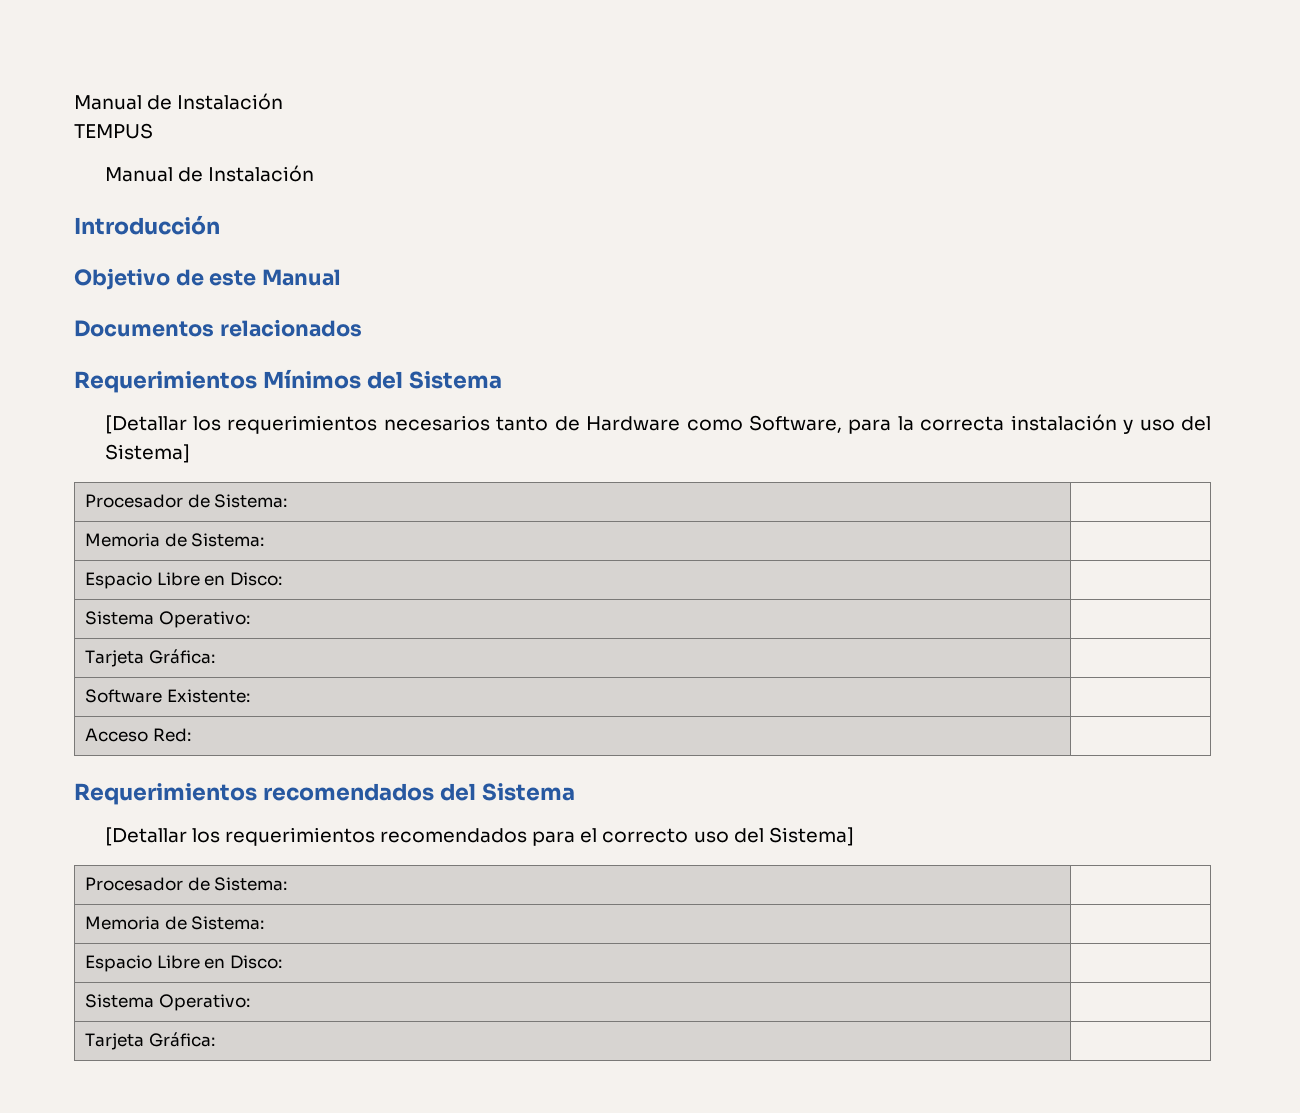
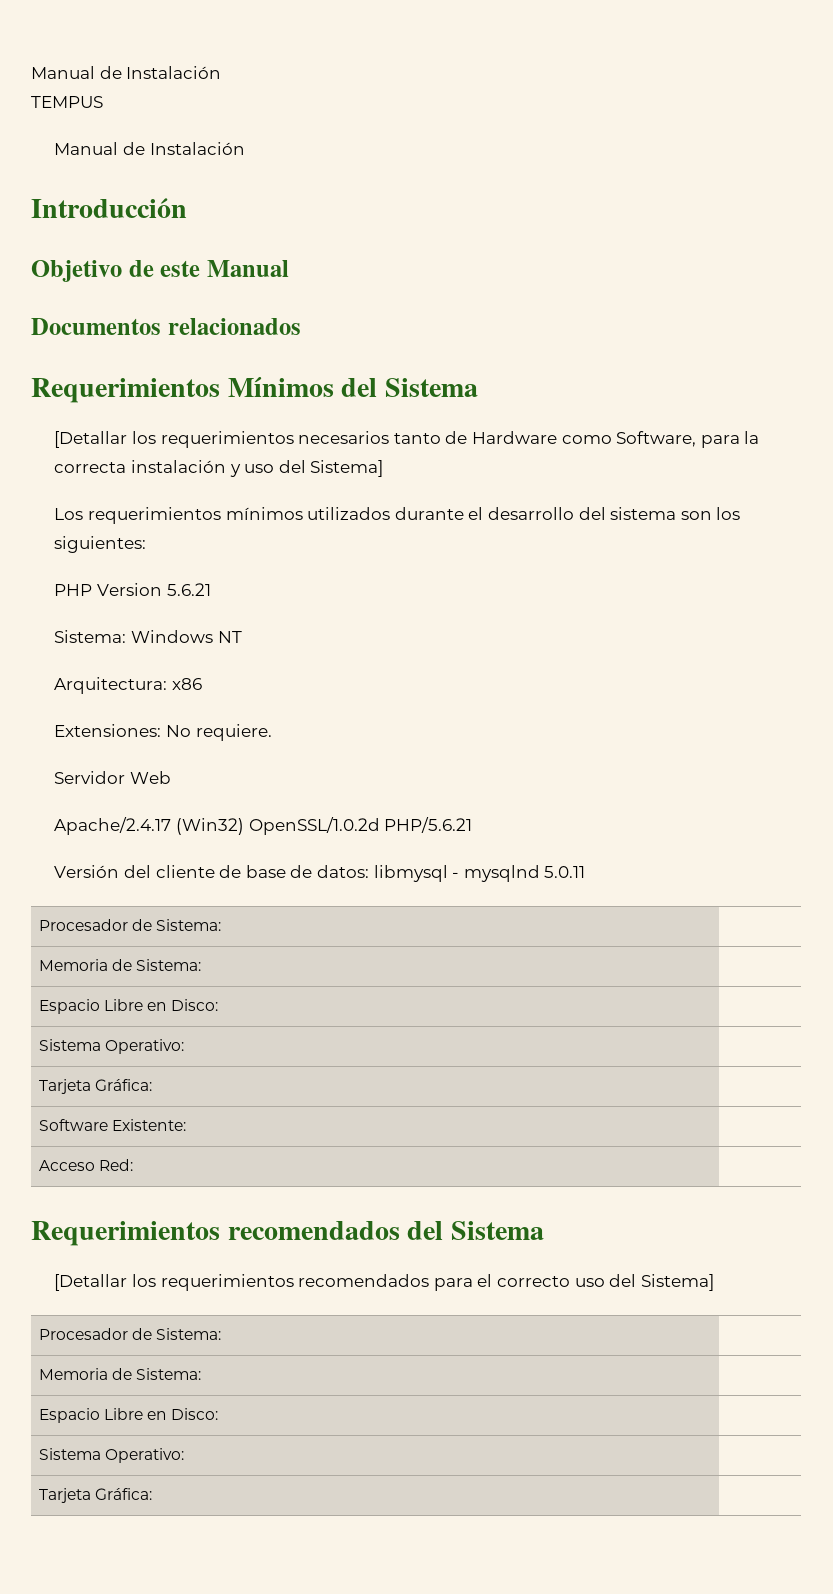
+ Los requerimientos mínimos utilizados durante el desarrollo del sistema son los siguientes:
+ PHP Version 5.6.21
+ Sistema: Windows NT
+ Arquitectura: x86
+ Extensiones: No requiere.
+ Servidor Web
+ Apache/2.4.17 (Win32) OpenSSL/1.0.2d PHP/5.6.21
+ Versión del cliente de base de datos: libmysql - mysqlnd 5.0.11

